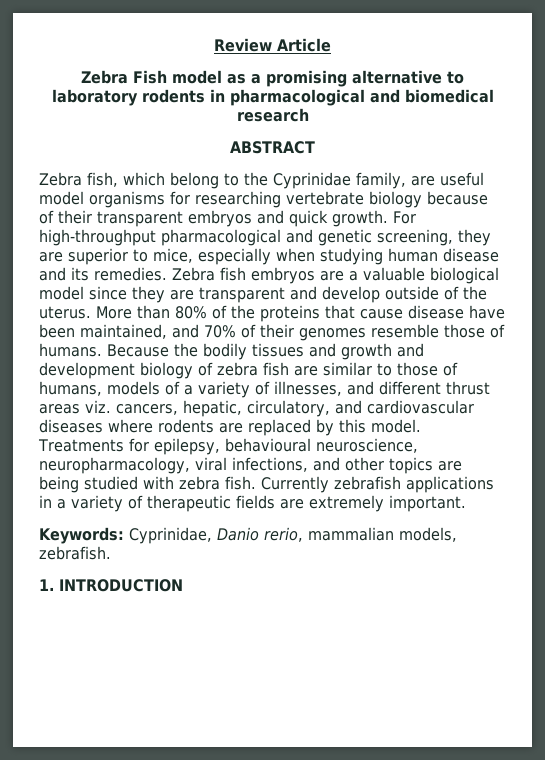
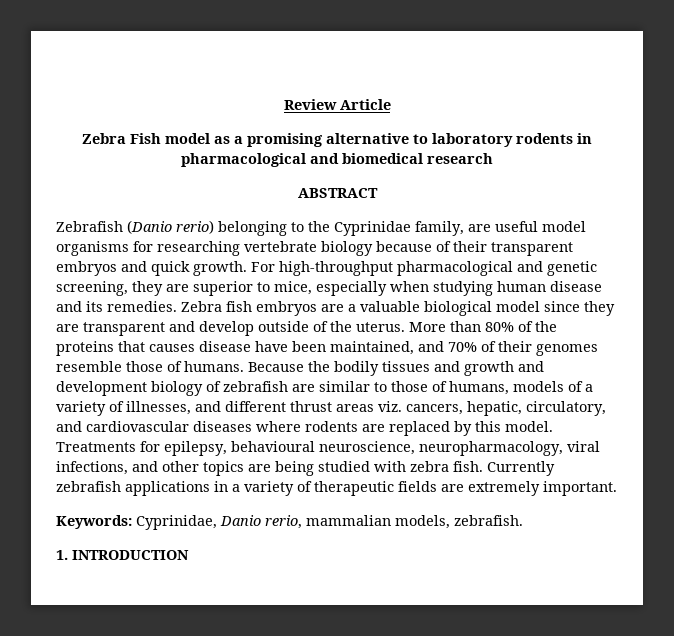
- Zebra fish, which belong to the Cyprinidae family, are useful model organisms for researching vertebrate biology because of their transparent embryos and quick growth.
+ Zebrafish (Danio rerio) belonging to the Cyprinidae family, are useful model organisms for researching vertebrate biology because of their transparent embryos and quick growth.
- More than 80% of the proteins that cause disease have been maintained, and 70% of their genomes resemble those of humans.
+ More than 80% of the proteins that causes disease have been maintained, and 70% of their genomes resemble those of humans.
- Because the bodily tissues and growth and development biology of zebra fish are similar to those of humans, models of a variety of illnesses, and different thrust areas viz. cancers, hepatic, circulatory, and cardiovascular diseases where rodents are replaced by this model.
+ Because the bodily tissues and growth and development biology of zebrafish are similar to those of humans, models of a variety of illnesses, and different thrust areas viz. cancers, hepatic, circulatory, and cardiovascular diseases where rodents are replaced by this model.

